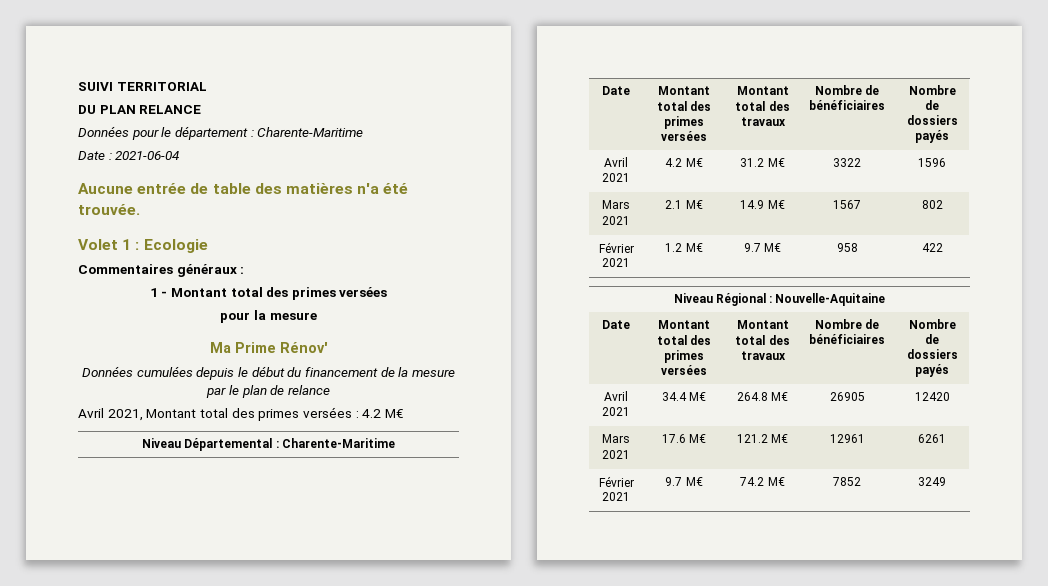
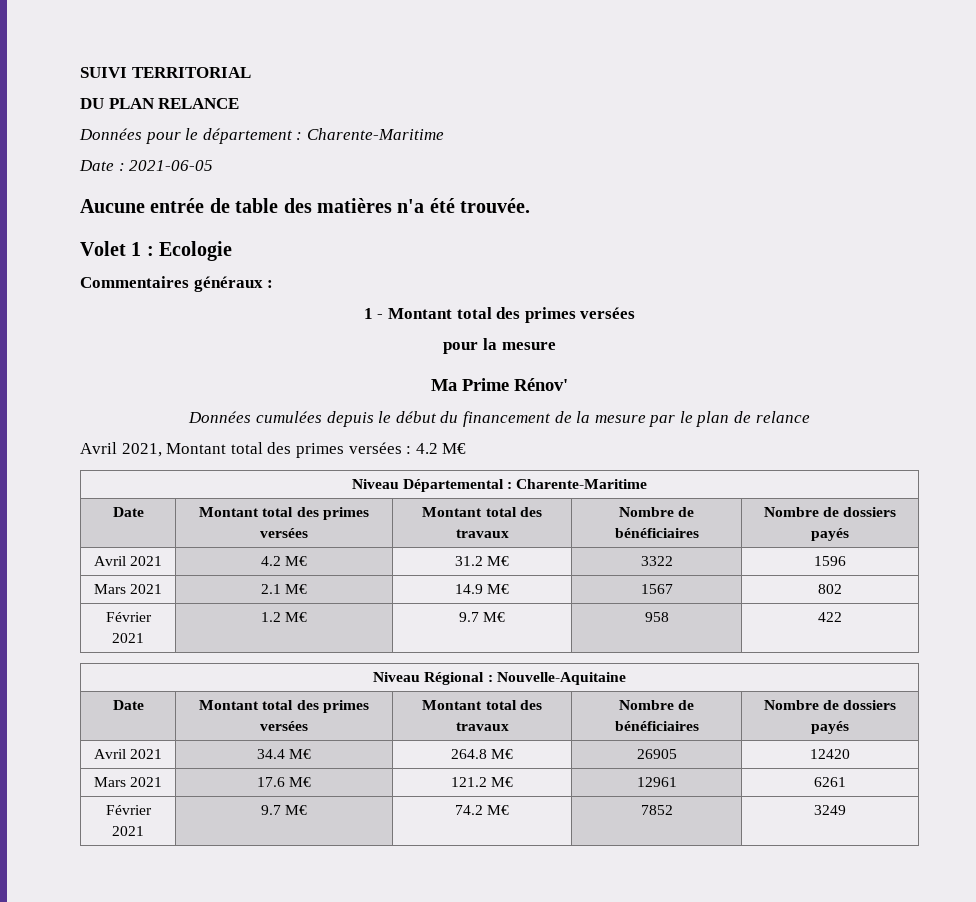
- Date : 2021-06-04
+ Date : 2021-06-05

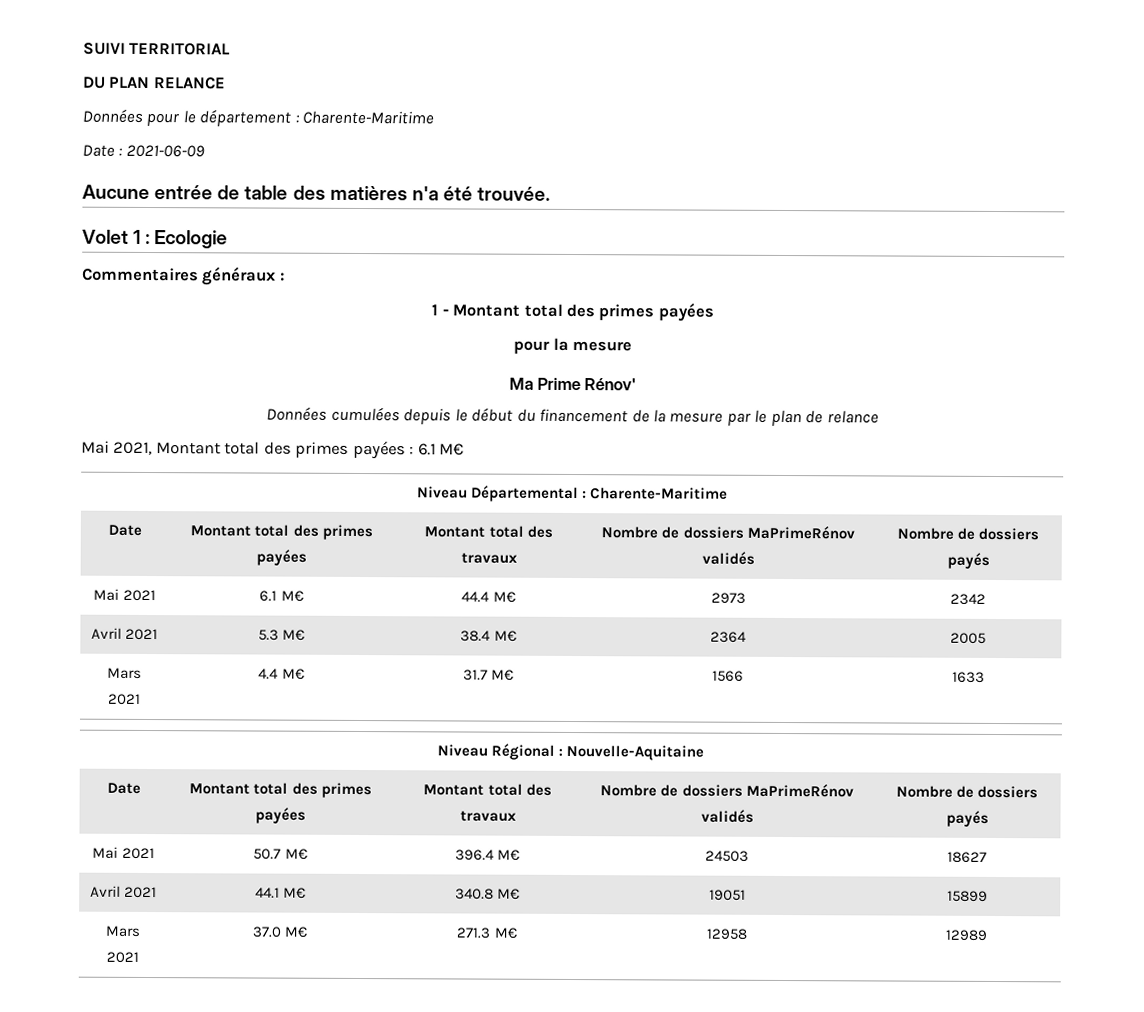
- Date : 2021-06-05
+ Date : 2021-06-09
- 1 - Montant total des primes versées
+ 1 - Montant total des primes payées
- Avril 2021, Montant total des primes versées : 4.2 M€
+ Mai 2021, Montant total des primes payées : 6.1 M€
  Niveau Départemental : Charente-Maritime
- Date | Montant total des primes versées | Montant total des travaux | Nombre de bénéficiaires | Nombre de dossiers payés
- Avril 2021 | 4.2 M€ | 31.2 M€ | 3322 | 1596
- Mars 2021 | 2.1 M€ | 14.9 M€ | 1567 | 802
- Février 2021 | 1.2 M€ | 9.7 M€ | 958 | 422
+ Date | Montant total des primes payées | Montant total des travaux | Nombre de dossiers MaPrimeRénov validés | Nombre de dossiers payés
+ Mai 2021 | 6.1 M€ | 44.4 M€ | 2973 | 2342
+ Avril 2021 | 5.3 M€ | 38.4 M€ | 2364 | 2005
+ Mars 2021 | 4.4 M€ | 31.7 M€ | 1566 | 1633
  Niveau Régional : Nouvelle-Aquitaine
- Date | Montant total des primes versées | Montant total des travaux | Nombre de bénéficiaires | Nombre de dossiers payés
- Avril 2021 | 34.4 M€ | 264.8 M€ | 26905 | 12420
- Mars 2021 | 17.6 M€ | 121.2 M€ | 12961 | 6261
- Février 2021 | 9.7 M€ | 74.2 M€ | 7852 | 3249
+ Date | Montant total des primes payées | Montant total des travaux | Nombre de dossiers MaPrimeRénov validés | Nombre de dossiers payés
+ Mai 2021 | 50.7 M€ | 396.4 M€ | 24503 | 18627
+ Avril 2021 | 44.1 M€ | 340.8 M€ | 19051 | 15899
+ Mars 2021 | 37.0 M€ | 271.3 M€ | 12958 | 12989

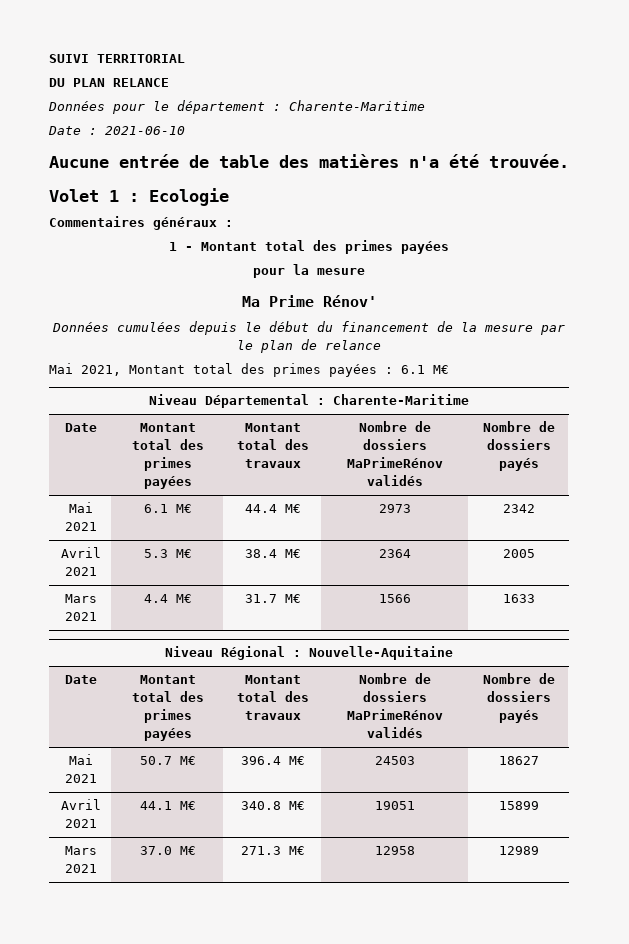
- Date : 2021-06-09
+ Date : 2021-06-10

